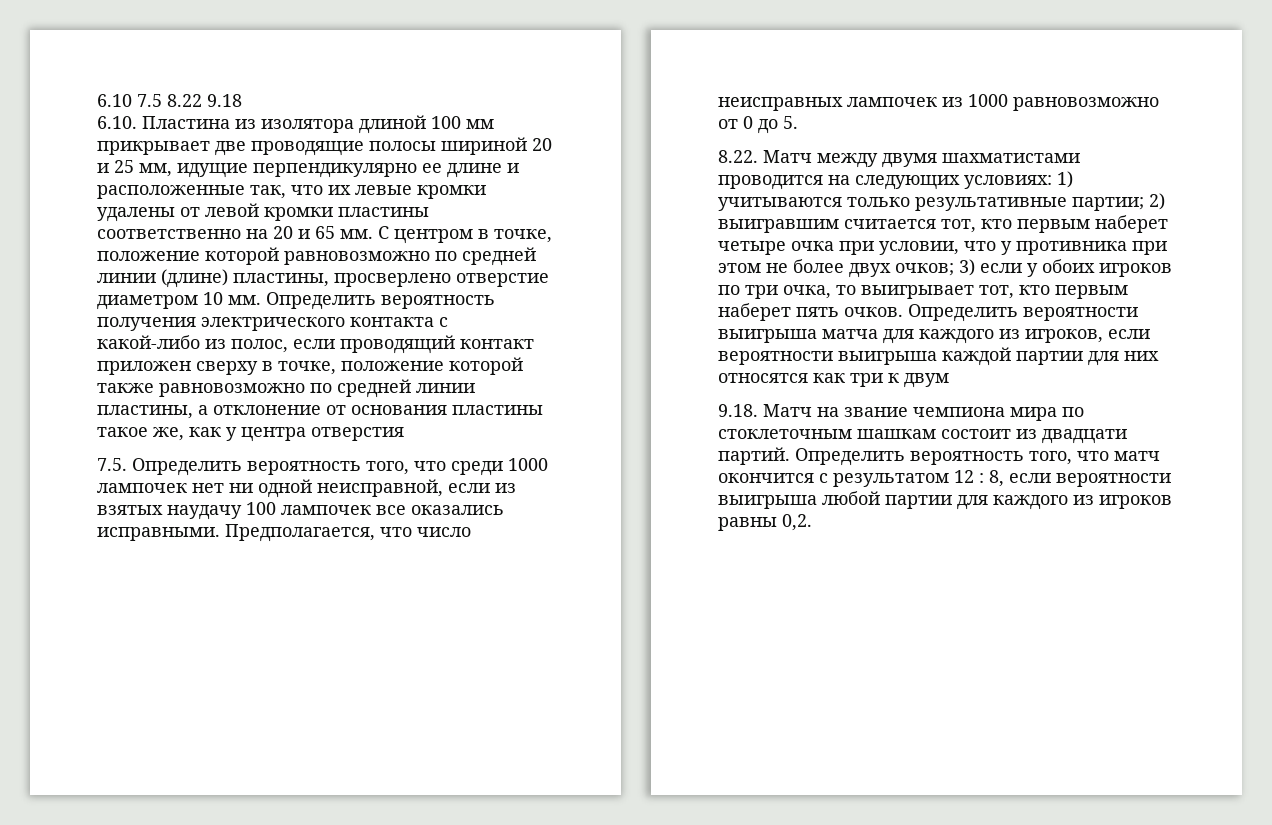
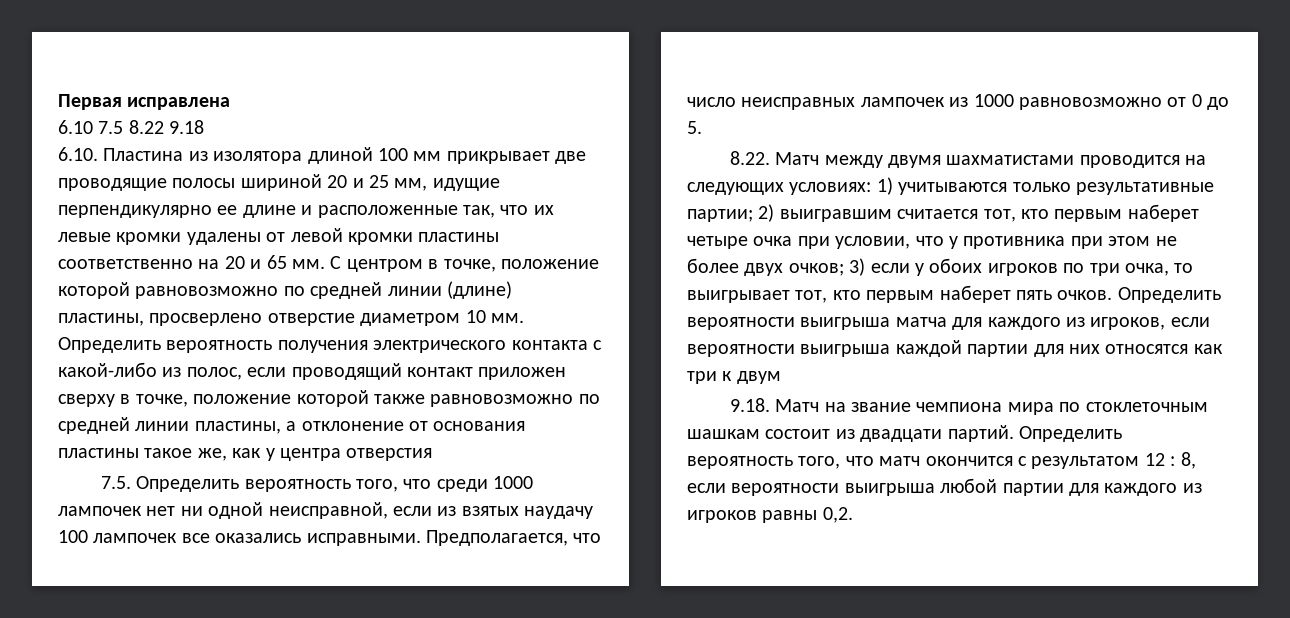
+ Первая исправлена

